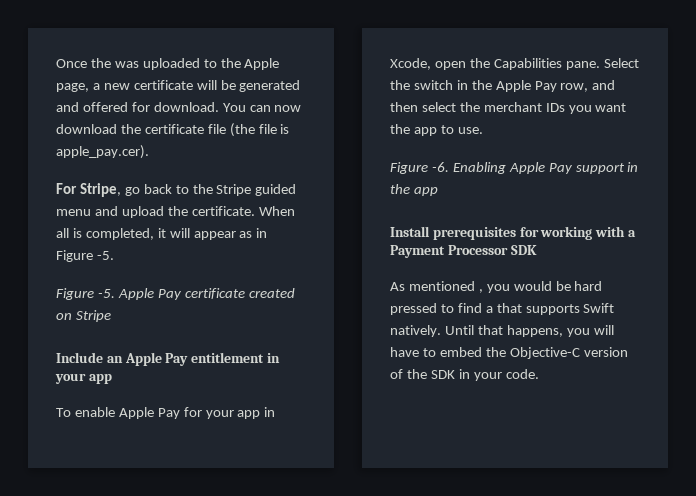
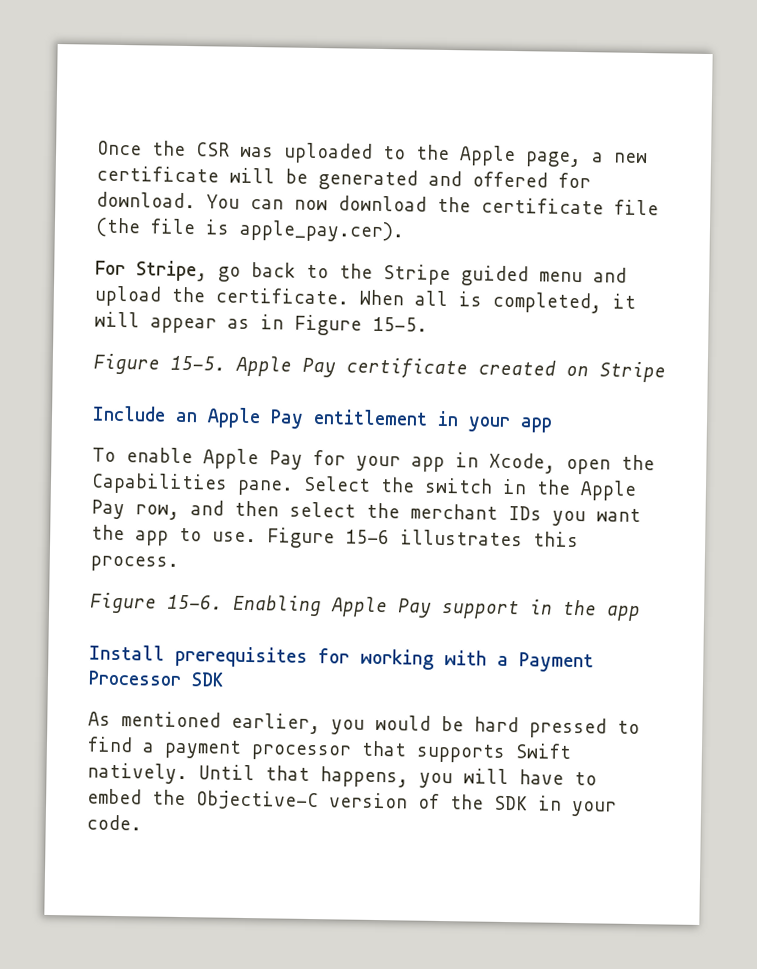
- Once the was uploaded to the Apple page, a new certificate will be generated and offered for download.
+ Once the CSR was uploaded to the Apple page, a new certificate will be generated and offered for download.
- When all is completed, it will appear as in Figure -5.
- Figure -5.
+ When all is completed, it will appear as in Figure 15-5.
+ Figure 15-5.
- Select the switch in the Apple Pay row, and then select the merchant IDs you want the app to use.
- Figure -6.
+ Select the switch in the Apple Pay row, and then select the merchant IDs you want the app to use. Figure 15-6 illustrates this process.
+ Figure 15-6.
- As mentioned , you would be hard pressed to find a that supports Swift natively.
+ As mentioned earlier, you would be hard pressed to find a payment processor that supports Swift natively.

